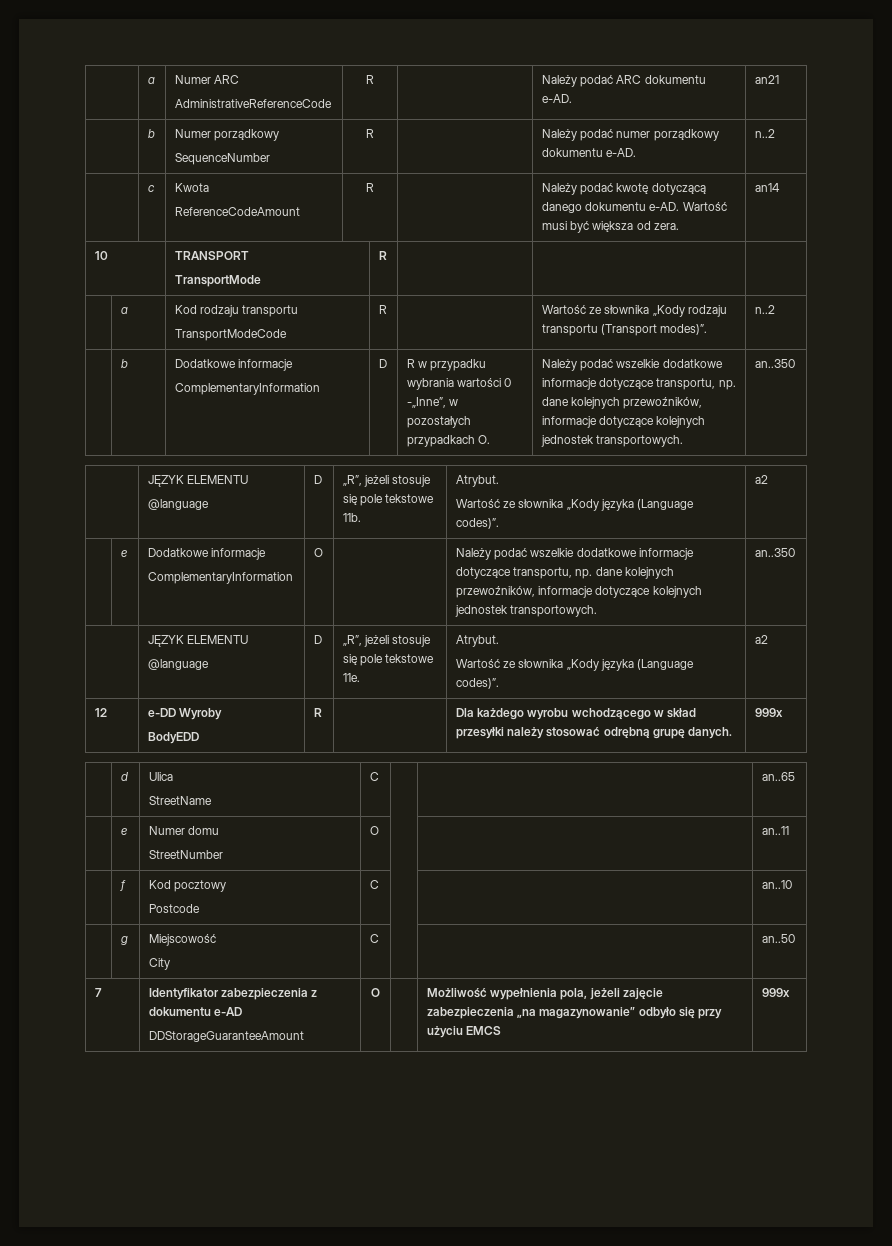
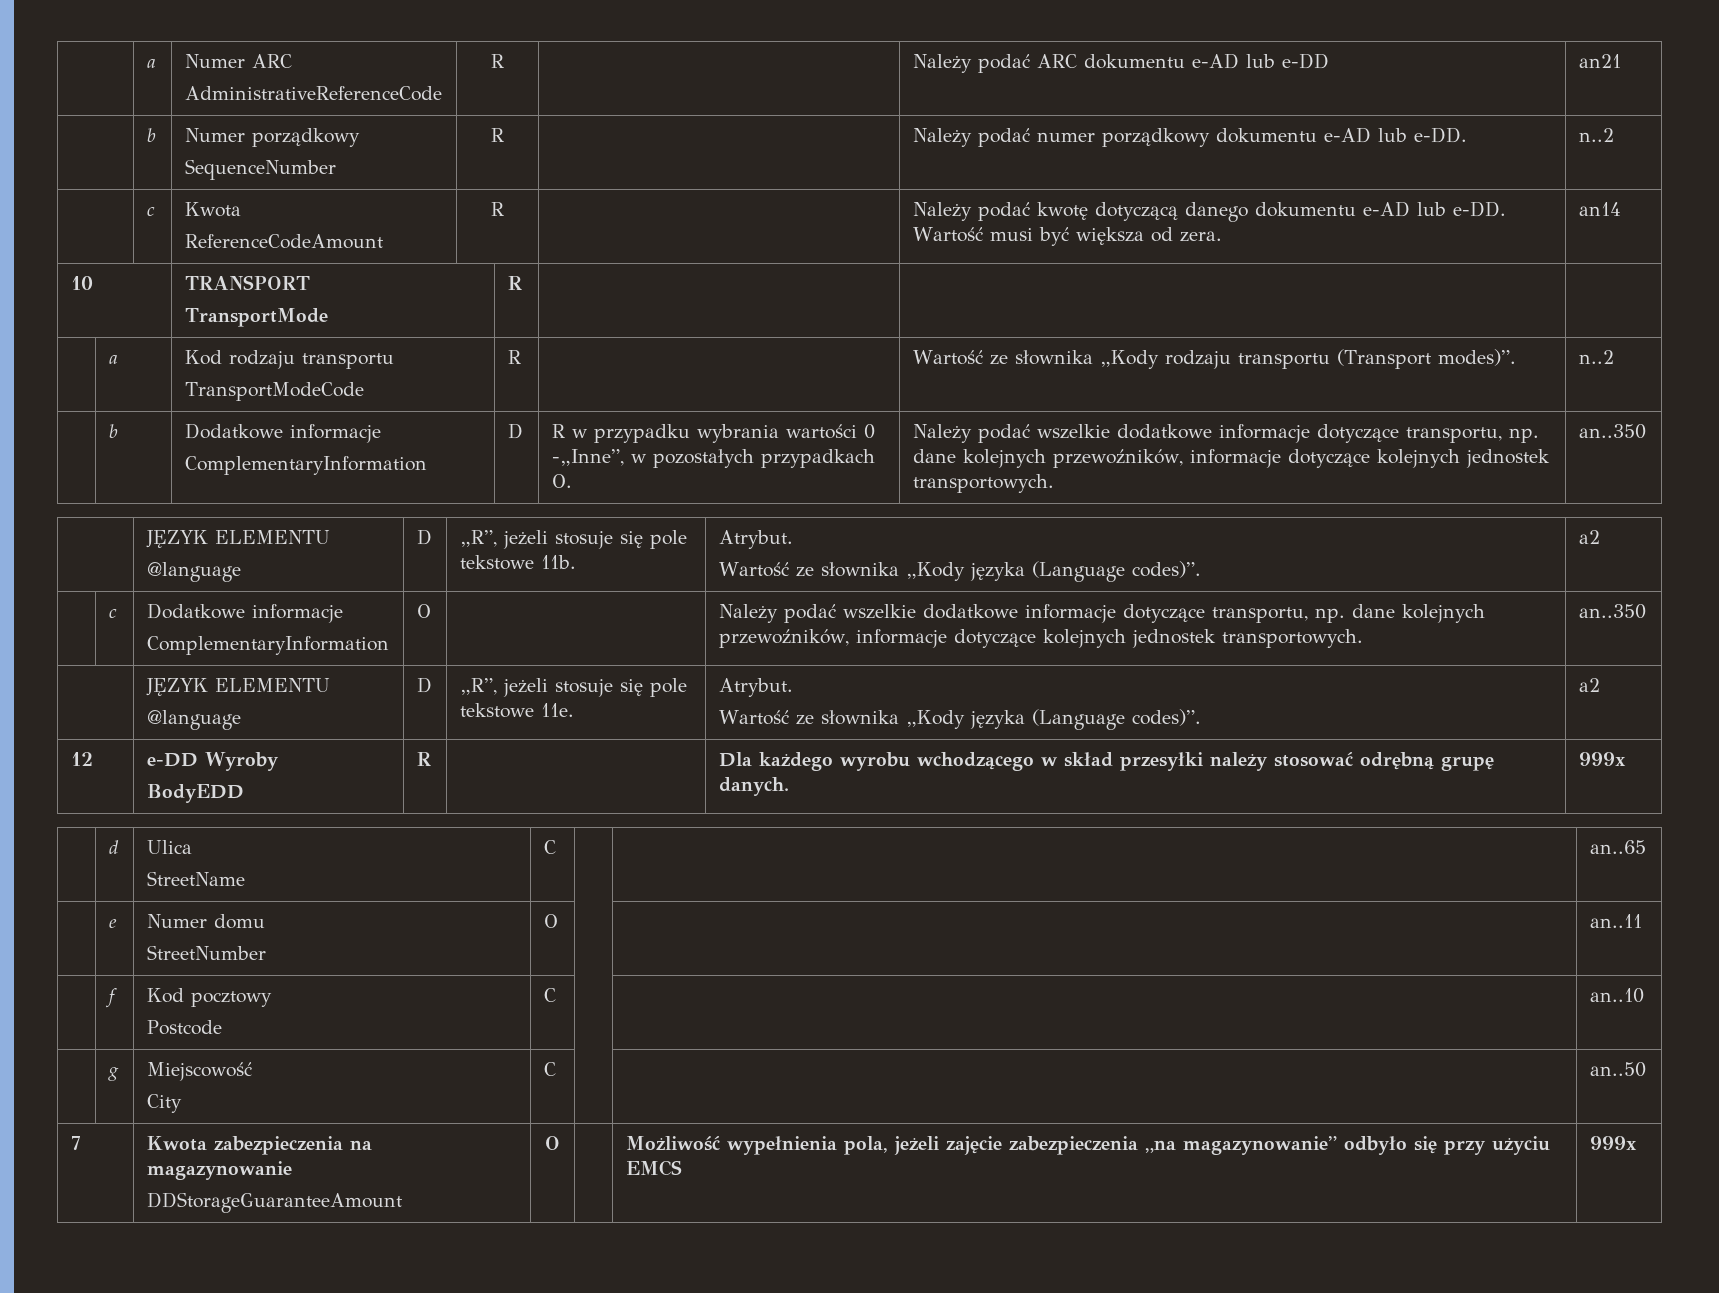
  | a | Numer ARC
- AdministrativeReferenceCode | R | | Należy podać ARC dokumentu e-AD. | an21
+ AdministrativeReferenceCode | R | | Należy podać ARC dokumentu e-AD lub e-DD | an21
  | b | Numer porządkowy
- SequenceNumber | R | | Należy podać numer porządkowy dokumentu e-AD. | n..2
+ SequenceNumber | R | | Należy podać numer porządkowy dokumentu e-AD lub e-DD. | n..2
  | c | Kwota
- ReferenceCodeAmount | R | | Należy podać kwotę dotyczącą danego dokumentu e-AD. Wartość musi być większa od zera. | an14
+ ReferenceCodeAmount | R | | Należy podać kwotę dotyczącą danego dokumentu e-AD lub e-DD. Wartość musi być większa od zera. | an14
- | e | Dodatkowe informacje
+ | c | Dodatkowe informacje
- 7 | Identyfikator zabezpieczenia z dokumentu e-AD
+ 7 | Kwota zabezpieczenia na magazynowanie

